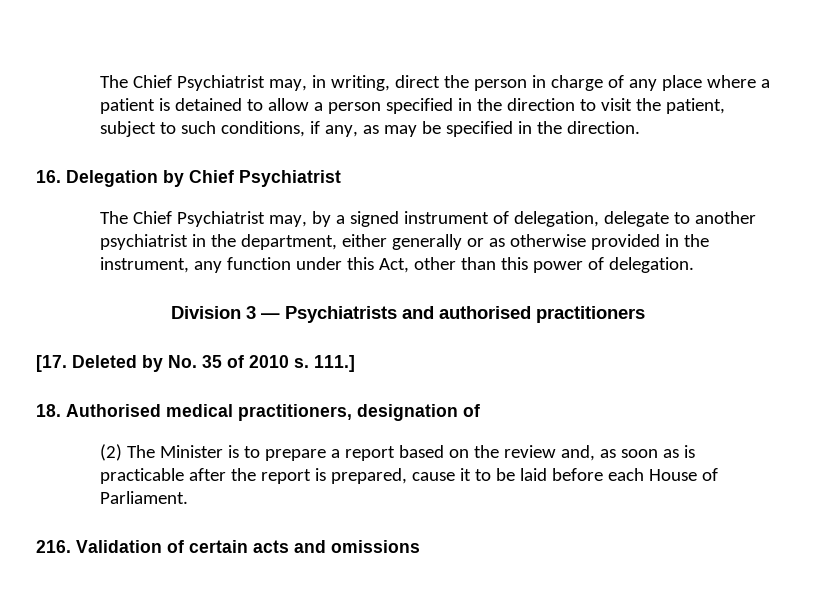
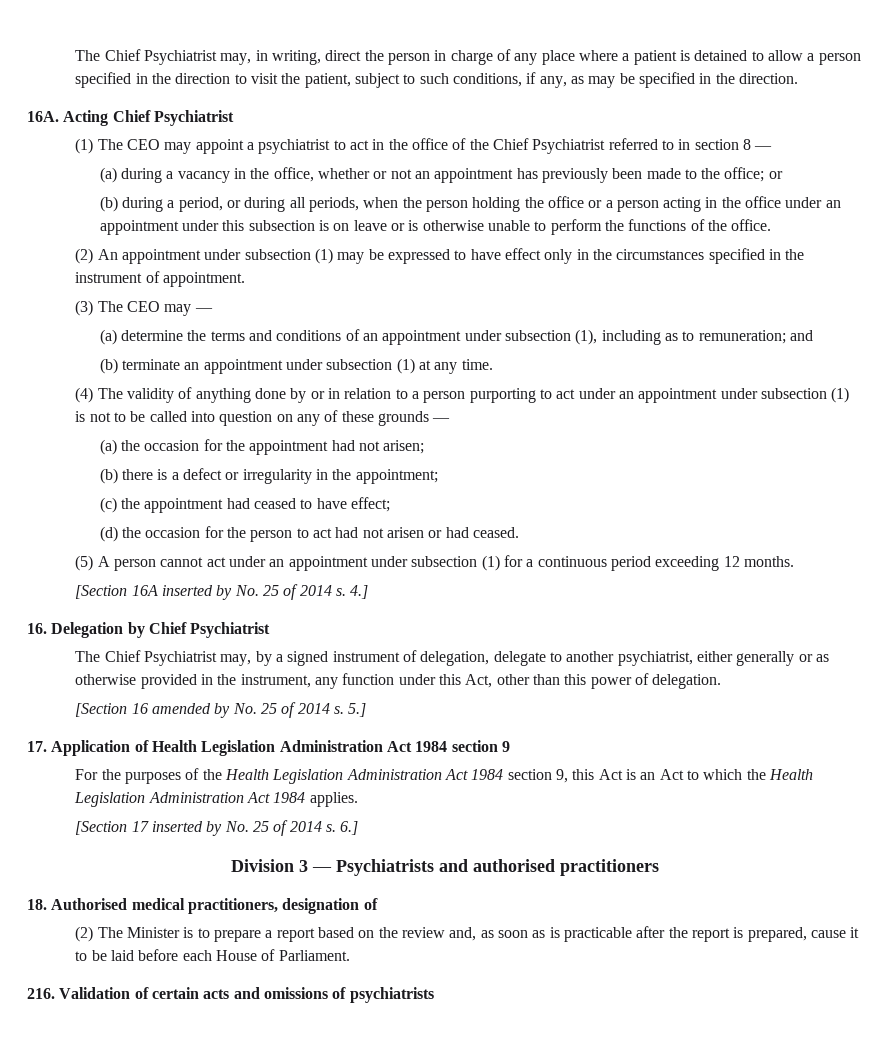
+ 16A. Acting Chief Psychiatrist
+ (1) The CEO may appoint a psychiatrist to act in the office of the Chief Psychiatrist referred to in section 8 —
+ (a) during a vacancy in the office, whether or not an appointment has previously been made to the office; or
+ (b) during a period, or during all periods, when the person holding the office or a person acting in the office under an appointment under this subsection is on leave or is otherwise unable to perform the functions of the office.
+ (2) An appointment under subsection (1) may be expressed to have effect only in the circumstances specified in the instrument of appointment.
+ (3) The CEO may —
+ (a) determine the terms and conditions of an appointment under subsection (1), including as to remuneration; and
+ (b) terminate an appointment under subsection (1) at any time.
+ (4) The validity of anything done by or in relation to a person purporting to act under an appointment under subsection (1) is not to be called into question on any of these grounds —
+ (a) the occasion for the appointment had not arisen;
+ (b) there is a defect or irregularity in the appointment;
+ (c) the appointment had ceased to have effect;
+ (d) the occasion for the person to act had not arisen or had ceased.
+ (5) A person cannot act under an appointment under subsection (1) for a continuous period exceeding 12 months.
+ [Section 16A inserted by No. 25 of 2014 s. 4.]
- The Chief Psychiatrist may, by a signed instrument of delegation, delegate to another psychiatrist in the department, either generally or as otherwise provided in the instrument, any function under this Act, other than this power of delegation.
+ The Chief Psychiatrist may, by a signed instrument of delegation, delegate to another psychiatrist, either generally or as otherwise provided in the instrument, any function under this Act, other than this power of delegation.
+ [Section 16 amended by No. 25 of 2014 s. 5.]
+ 17. Application of Health Legislation Administration Act 1984 section 9
+ For the purposes of the Health Legislation Administration Act 1984 section 9, this Act is an Act to which the Health Legislation Administration Act 1984 applies.
+ [Section 17 inserted by No. 25 of 2014 s. 6.]
- [17. Deleted by No. 35 of 2010 s. 111.]
- 216. Validation of certain acts and omissions
+ 216. Validation of certain acts and omissions of psychiatrists

